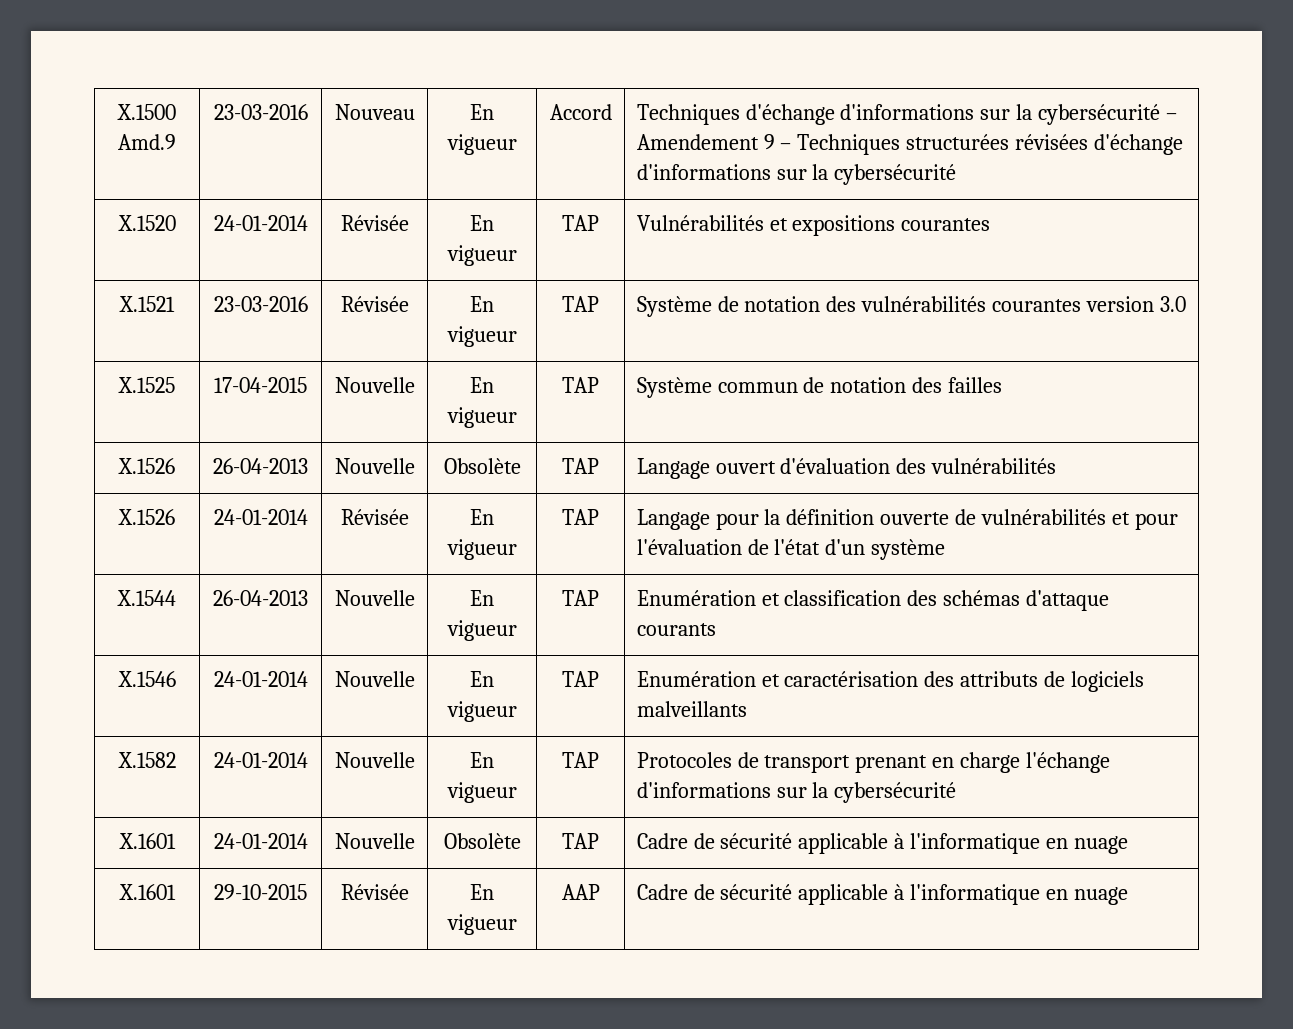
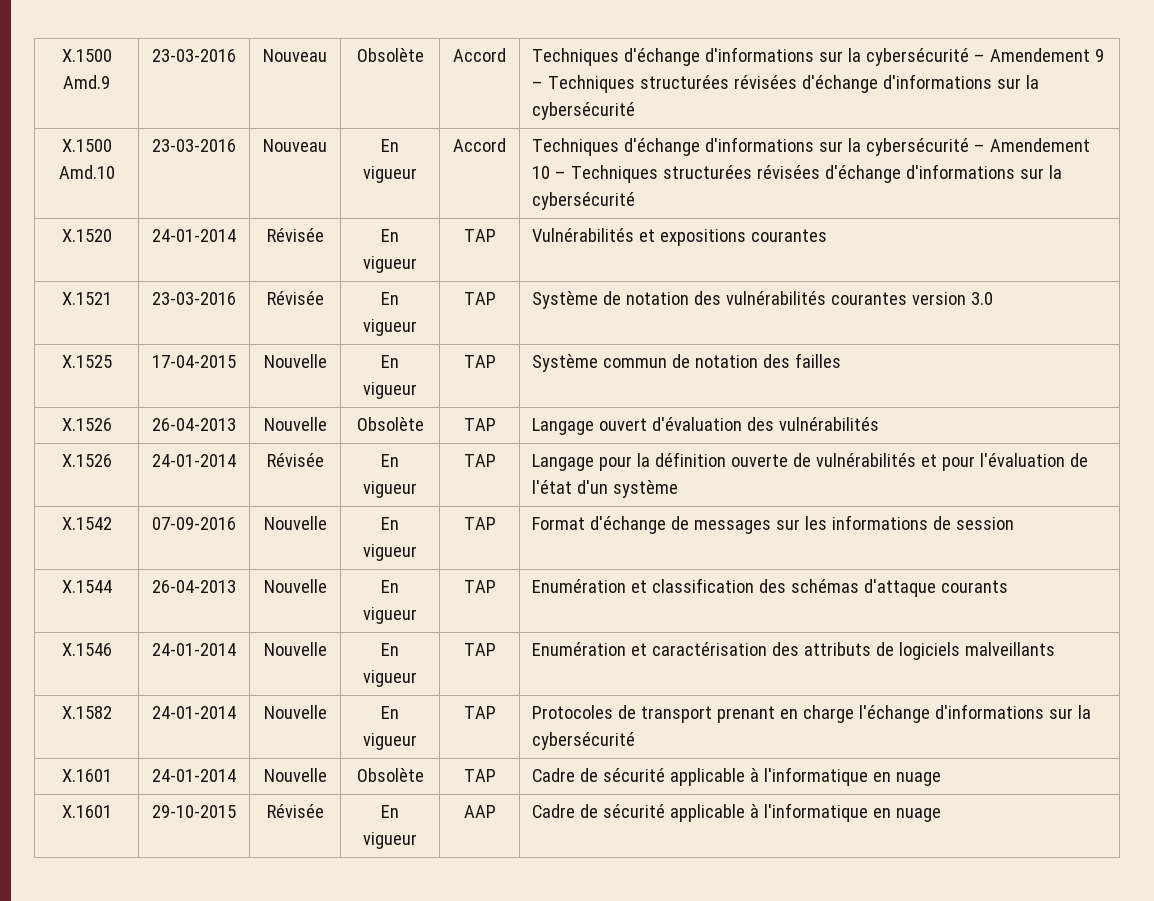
- X.1500 Amd.9 | 23-03-2016 | Nouveau | En vigueur | Accord | Techniques d'échange d'informations sur la cybersécurité – Amendement 9 – Techniques structurées révisées d'échange d'informations sur la cybersécurité
+ X.1500 Amd.9 | 23-03-2016 | Nouveau | Obsolète | Accord | Techniques d'échange d'informations sur la cybersécurité – Amendement 9 – Techniques structurées révisées d'échange d'informations sur la cybersécurité
+ X.1500 Amd.10 | 23-03-2016 | Nouveau | En vigueur | Accord | Techniques d'échange d'informations sur la cybersécurité – Amendement 10 – Techniques structurées révisées d'échange d'informations sur la cybersécurité
+ X.1542 | 07-09-2016 | Nouvelle | En vigueur | TAP | Format d'échange de messages sur les informations de session

